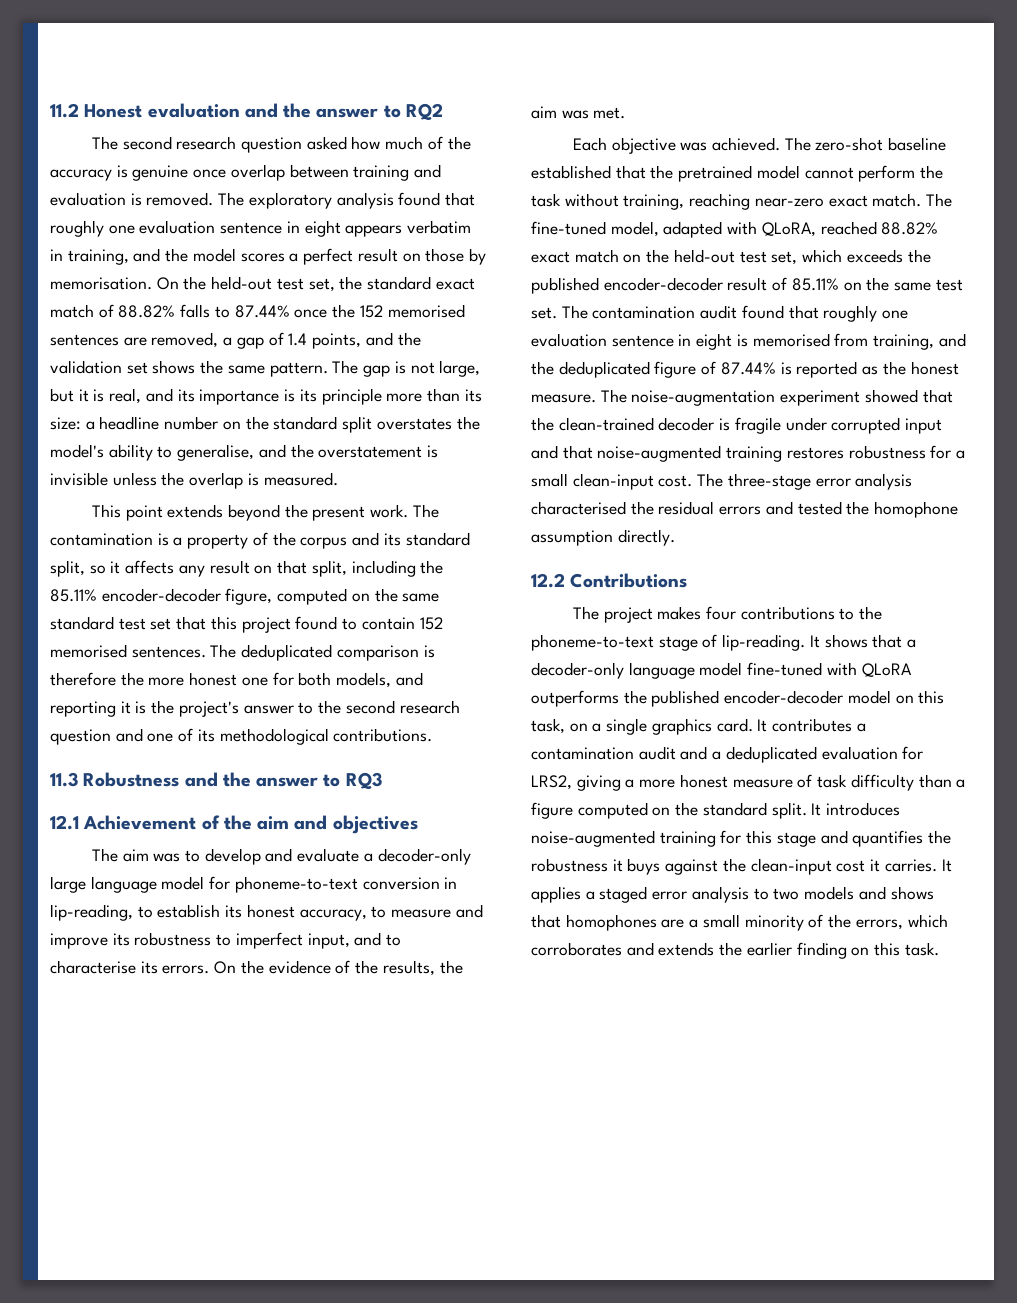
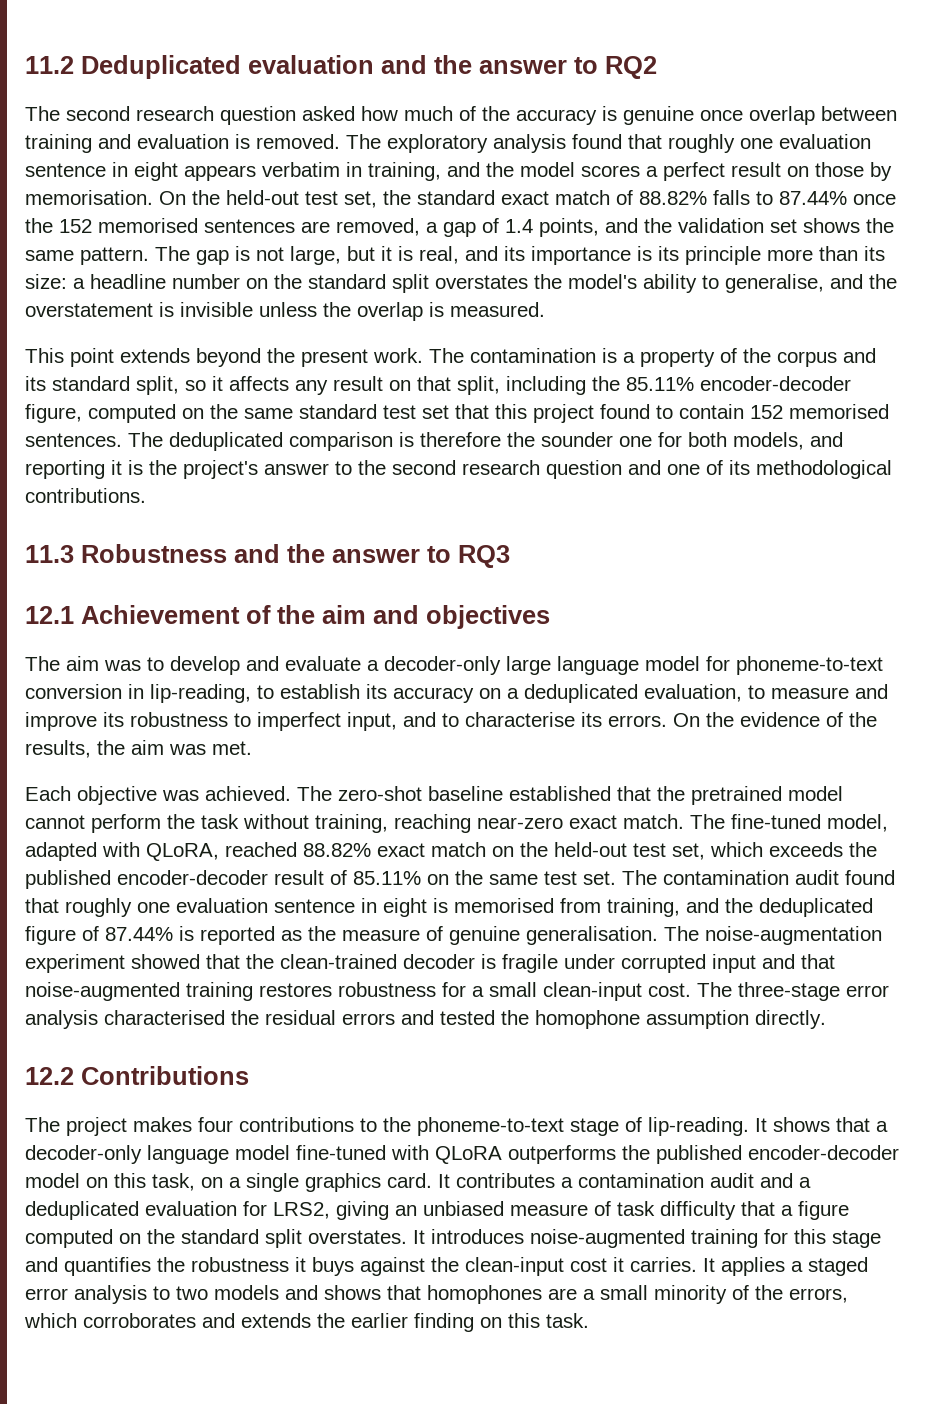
- 11.2 Honest evaluation and the answer to RQ2
+ 11.2 Deduplicated evaluation and the answer to RQ2
- The deduplicated comparison is therefore the more honest one for both models, and reporting it is the project's answer to the second research question and one of its methodological contributions.
+ The deduplicated comparison is therefore the sounder one for both models, and reporting it is the project's answer to the second research question and one of its methodological contributions.
- The aim was to develop and evaluate a decoder-only large language model for phoneme-to-text conversion in lip-reading, to establish its honest accuracy, to measure and improve its robustness to imperfect input, and to characterise its errors.
+ The aim was to develop and evaluate a decoder-only large language model for phoneme-to-text conversion in lip-reading, to establish its accuracy on a deduplicated evaluation, to measure and improve its robustness to imperfect input, and to characterise its errors.
- The contamination audit found that roughly one evaluation sentence in eight is memorised from training, and the deduplicated figure of 87.44% is reported as the honest measure.
+ The contamination audit found that roughly one evaluation sentence in eight is memorised from training, and the deduplicated figure of 87.44% is reported as the measure of genuine generalisation.
- It contributes a contamination audit and a deduplicated evaluation for LRS2, giving a more honest measure of task difficulty than a figure computed on the standard split.
+ It contributes a contamination audit and a deduplicated evaluation for LRS2, giving an unbiased measure of task difficulty that a figure computed on the standard split overstates.

